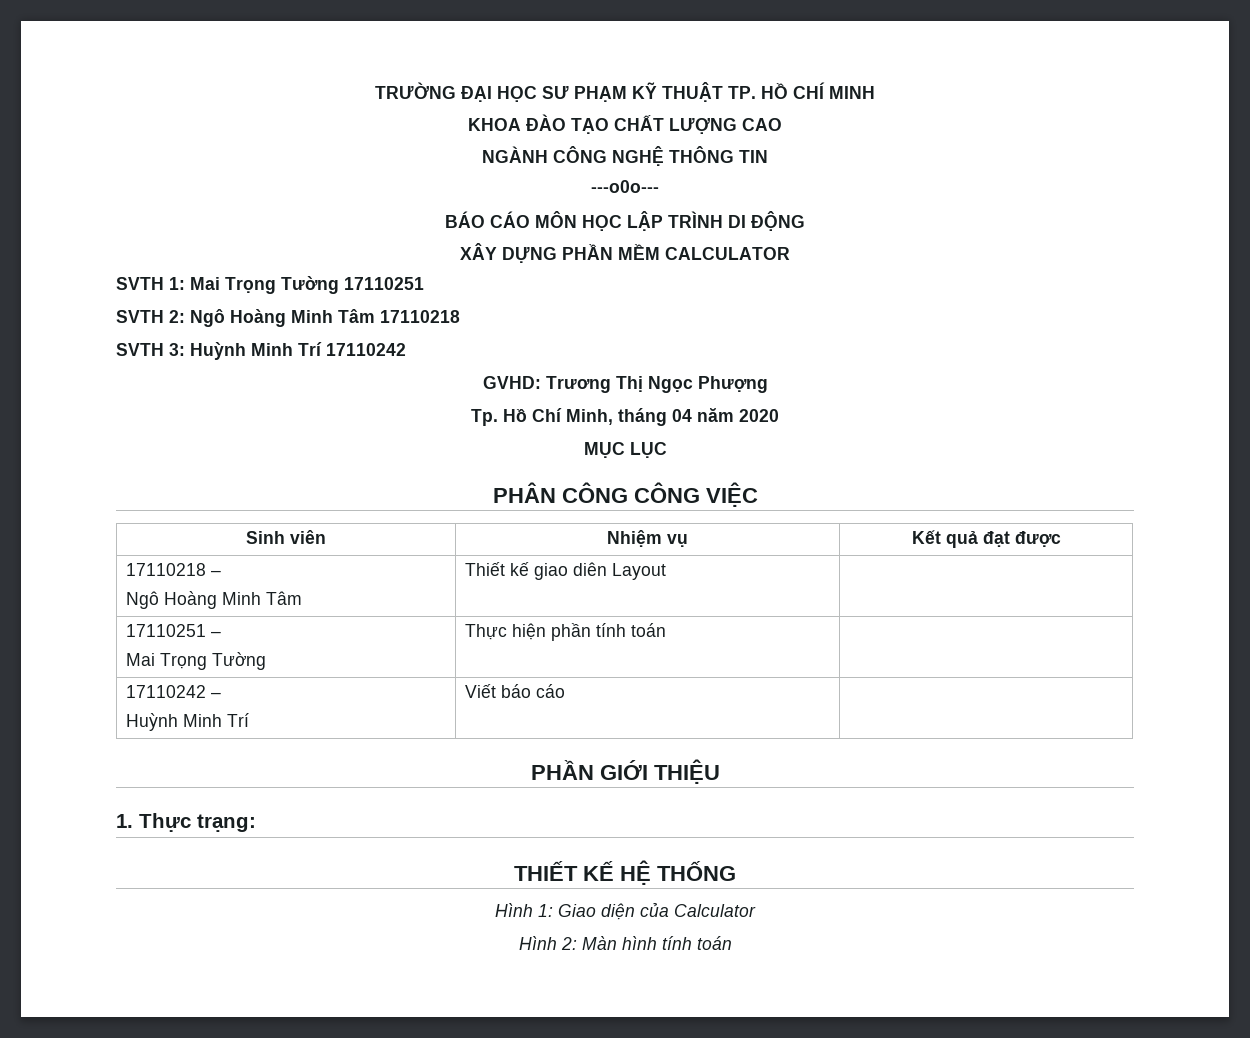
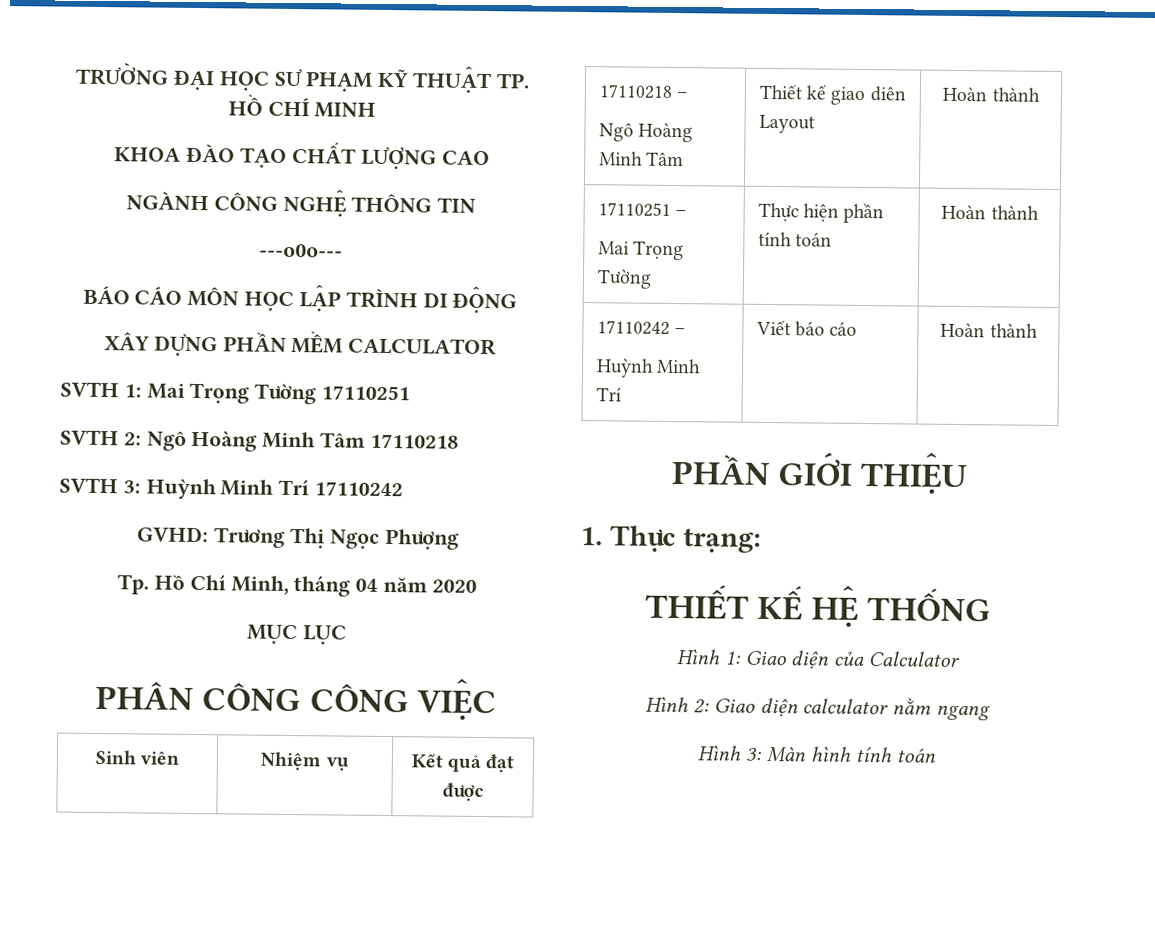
  17110218 –
- Ngô Hoàng Minh Tâm | Thiết kế giao diên Layout |
+ Ngô Hoàng Minh Tâm | Thiết kế giao diên Layout | Hoàn thành
  17110251 –
- Mai Trọng Tường | Thực hiện phần tính toán |
+ Mai Trọng Tường | Thực hiện phần tính toán | Hoàn thành
  17110242 –
- Huỳnh Minh Trí | Viết báo cáo |
+ Huỳnh Minh Trí | Viết báo cáo | Hoàn thành
- Hình 2: Màn hình tính toán
+ Hình 2: Giao diện calculator nằm ngang
+ Hình 3: Màn hình tính toán

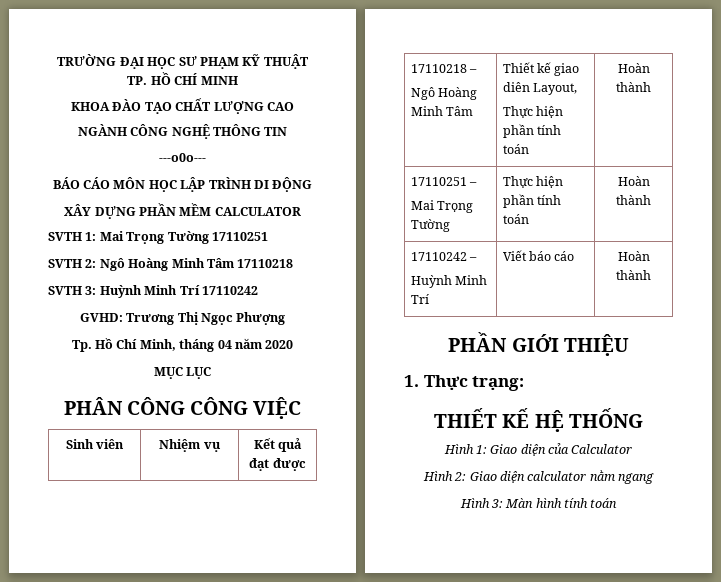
  17110218 –
- Ngô Hoàng Minh Tâm | Thiết kế giao diên Layout | Hoàn thành
+ Ngô Hoàng Minh Tâm | Thiết kế giao diên Layout,
+ Thực hiện phần tính toán | Hoàn thành

